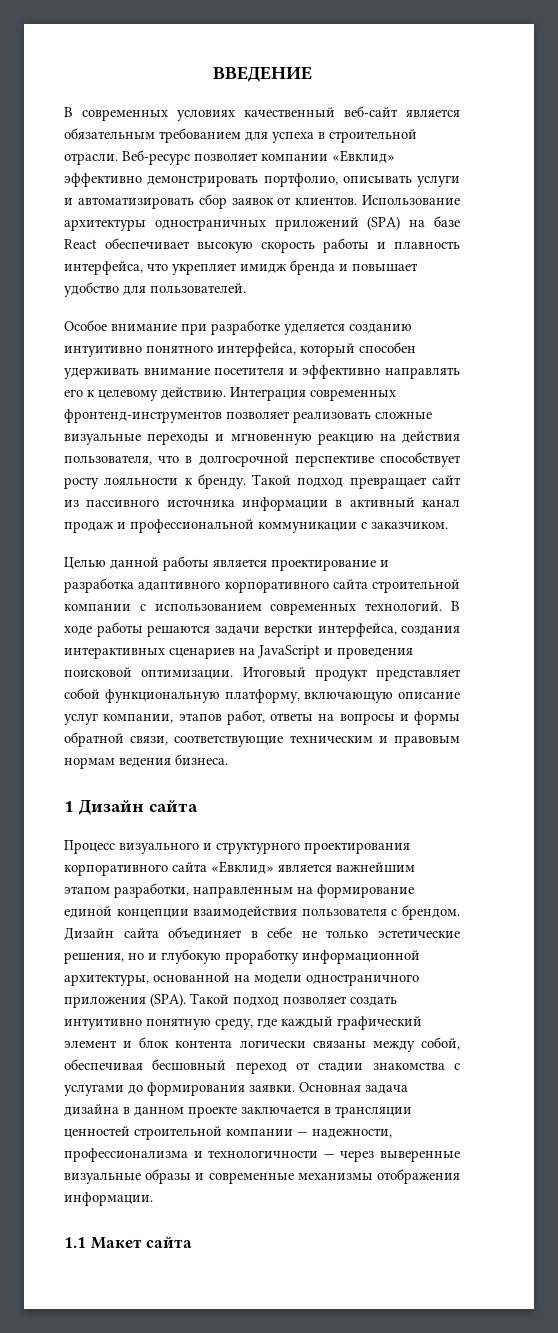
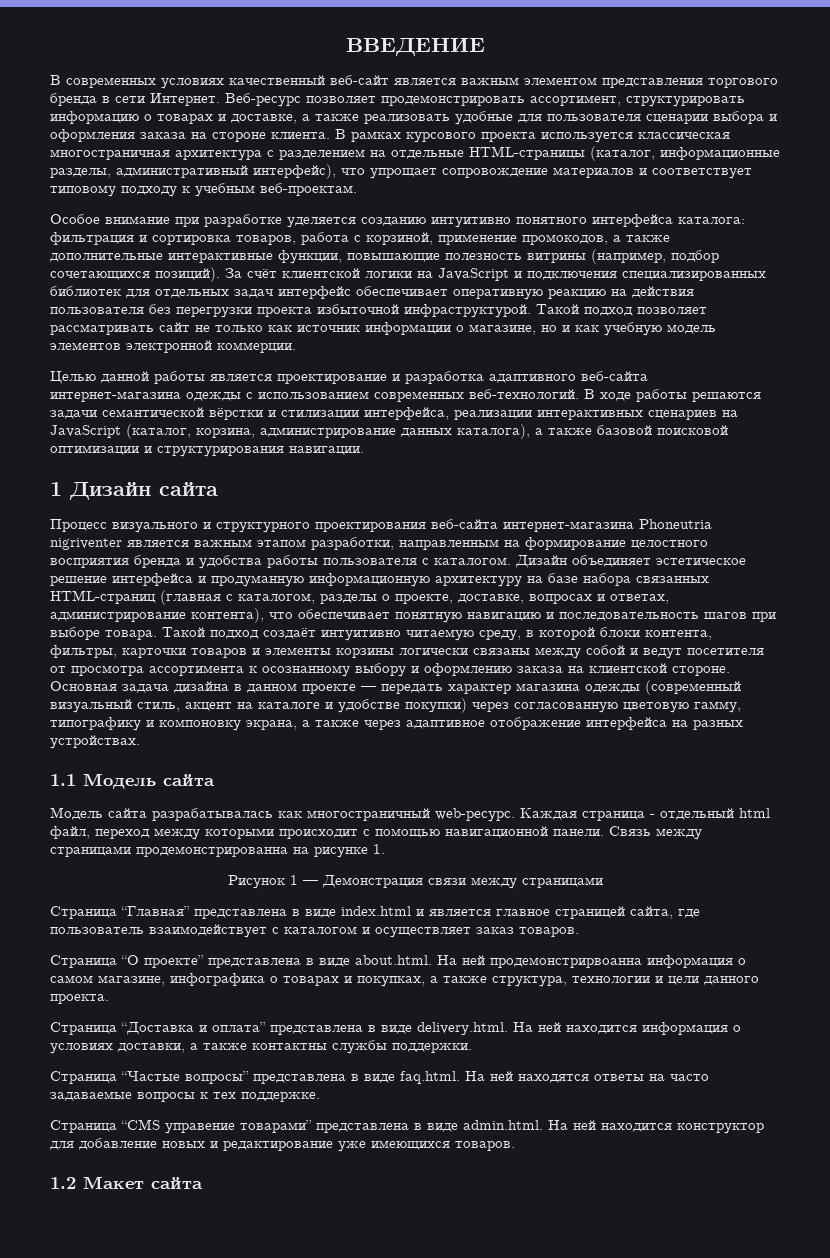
- В современных условиях качественный веб-сайт является обязательным требованием для успеха в строительной отрасли. Веб-ресурс позволяет компании «Евклид» эффективно демонстрировать портфолио, описывать услуги и автоматизировать сбор заявок от клиентов. Использование архитектуры одностраничных приложений (SPA) на базе React обеспечивает высокую скорость работы и плавность интерфейса, что укрепляет имидж бренда и повышает удобство для пользователей.
+ В современных условиях качественный веб-сайт является важным элементом представления торгового бренда в сети Интернет. Веб-ресурс позволяет продемонстрировать ассортимент, структурировать информацию о товарах и доставке, а также реализовать удобные для пользователя сценарии выбора и оформления заказа на стороне клиента. В рамках курсового проекта используется классическая многостраничная архитектура с разделением на отдельные HTML-страницы (каталог, информационные разделы, административный интерфейс), что упрощает сопровождение материалов и соответствует типовому подходу к учебным веб-проектам.
- Особое внимание при разработке уделяется созданию интуитивно понятного интерфейса, который способен удерживать внимание посетителя и эффективно направлять его к целевому действию. Интеграция современных фронтенд-инструментов позволяет реализовать сложные визуальные переходы и мгновенную реакцию на действия пользователя, что в долгосрочной перспективе способствует росту лояльности к бренду. Такой подход превращает сайт из пассивного источника информации в активный канал продаж и профессиональной коммуникации с заказчиком.
+ Особое внимание при разработке уделяется созданию интуитивно понятного интерфейса каталога: фильтрация и сортировка товаров, работа с корзиной, применение промокодов, а также дополнительные интерактивные функции, повышающие полезность витрины (например, подбор сочетающихся позиций). За счёт клиентской логики на JavaScript и подключения специализированных библиотек для отдельных задач интерфейс обеспечивает оперативную реакцию на действия пользователя без перегрузки проекта избыточной инфраструктурой. Такой подход позволяет рассматривать сайт не только как источник информации о магазине, но и как учебную модель элементов электронной коммерции.
- Целью данной работы является проектирование и разработка адаптивного корпоративного сайта строительной компании с использованием современных технологий.
+ Целью данной работы является проектирование и разработка адаптивного веб-сайта интернет-магазина одежды с использованием современных веб-технологий.
- В ходе работы решаются задачи верстки интерфейса, создания интерактивных сценариев на JavaScript и проведения поисковой оптимизации. Итоговый продукт представляет собой функциональную платформу, включающую описание услуг компании, этапов работ, ответы на вопросы и формы обратной связи, соответствующие техническим и правовым нормам ведения бизнеса.
+ В ходе работы решаются задачи семантической вёрстки и стилизации интерфейса, реализации интерактивных сценариев на JavaScript (каталог, корзина, администрирование данных каталога), а также базовой поисковой оптимизации и структурирования навигации.
- Процесс визуального и структурного проектирования корпоративного сайта «Евклид» является важнейшим этапом разработки, направленным на формирование единой концепции взаимодействия пользователя с брендом. Дизайн сайта объединяет в себе не только эстетические решения, но и глубокую проработку информационной архитектуры, основанной на модели одностраничного приложения (SPA). Такой подход позволяет создать интуитивно понятную среду, где каждый графический элемент и блок контента логически связаны между собой, обеспечивая бесшовный переход от стадии знакомства с услугами до формирования заявки.
+ Процесс визуального и структурного проектирования веб-сайта интернет-магазина Phoneutria nigriventer является важным этапом разработки, направленным на формирование целостного восприятия бренда и удобства работы пользователя с каталогом. Дизайн объединяет эстетическое решение интерфейса и продуманную информационную архитектуру на базе набора связанных HTML-страниц (главная с каталогом, разделы о проекте, доставке, вопросах и ответах, администрирование контента), что обеспечивает понятную навигацию и последовательность шагов при выборе товара. Такой подход создаёт интуитивно читаемую среду, в которой блоки контента, фильтры, карточки товаров и элементы корзины логически связаны между собой и ведут посетителя от просмотра ассортимента к осознанному выбору и оформлению заказа на клиентской стороне.
- Основная задача дизайна в данном проекте заключается в трансляции ценностей строительной компании — надежности, профессионализма и технологичности — через выверенные визуальные образы и современные механизмы отображения информации.
- 1.1 Макет сайта
+ Основная задача дизайна в данном проекте — передать характер магазина одежды (современный визуальный стиль, акцент на каталоге и удобстве покупки) через согласованную цветовую гамму, типографику и компоновку экрана, а также через адаптивное отображение интерфейса на разных устройствах.
+ 1.1 Модель сайта
+ Модель сайта разрабатывалась как многостраничный web-ресурс. Каждая страница - отдельный html файл, переход между которыми происходит с помощью навигационной панели. Связь между страницами продемонстрированна на рисунке 1.
+ Рисунок 1 — Демонстрация связи между страницами
+ Страница “Главная” представлена в виде index.html и является главное страницей сайта, где пользователь взаимодействует с каталогом и осуществляет заказ товаров.
+ Страница “О проекте” представлена в виде about.html. На ней продемонстрирвоанна информация о самом магазине, инфографика о товарах и покупках, а также структура, технологии и цели данного проекта.
+ Страница “Доставка и оплата” представлена в виде delivery.html. На ней находится информация о условиях доставки, а также контактны службы поддержки.
+ Страница “Частые вопросы” представлена в виде faq.html. На ней находятся ответы на часто задаваемые вопросы к тех поддержке.
+ Страница “CMS управение товарами” представлена в виде admin.html. На ней находится конструктор для добавление новых и редактирование уже имеющихся товаров.
+ 1.2 Макет сайта

